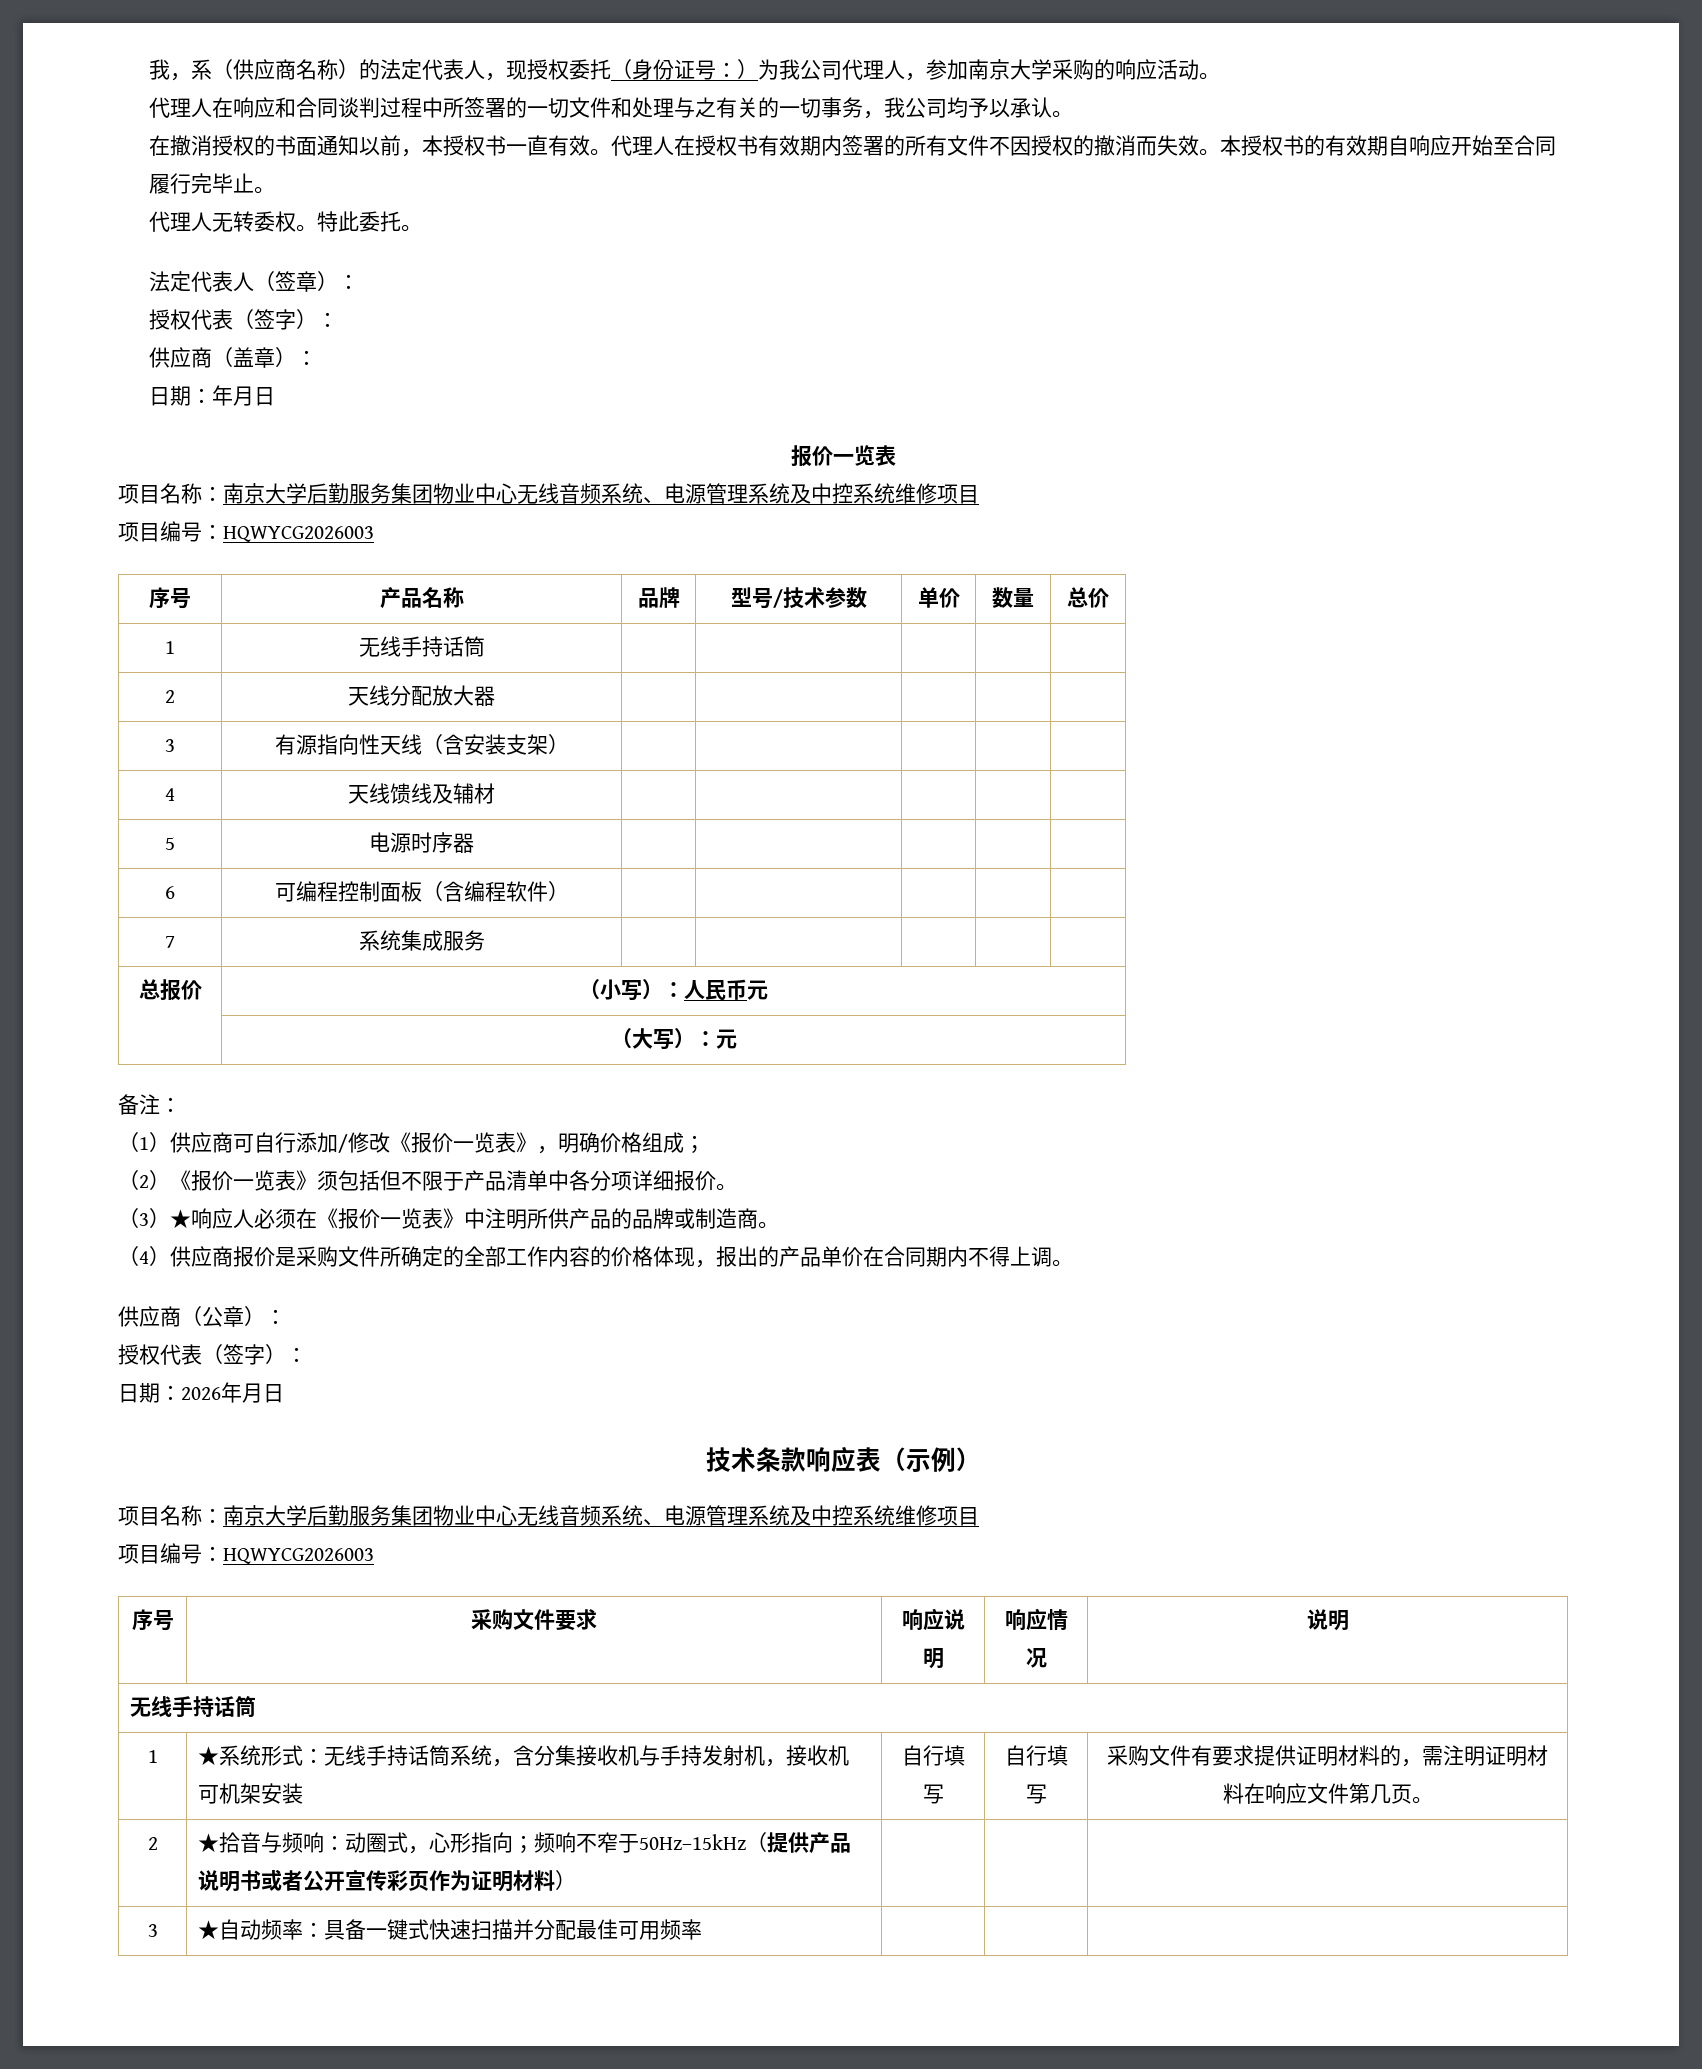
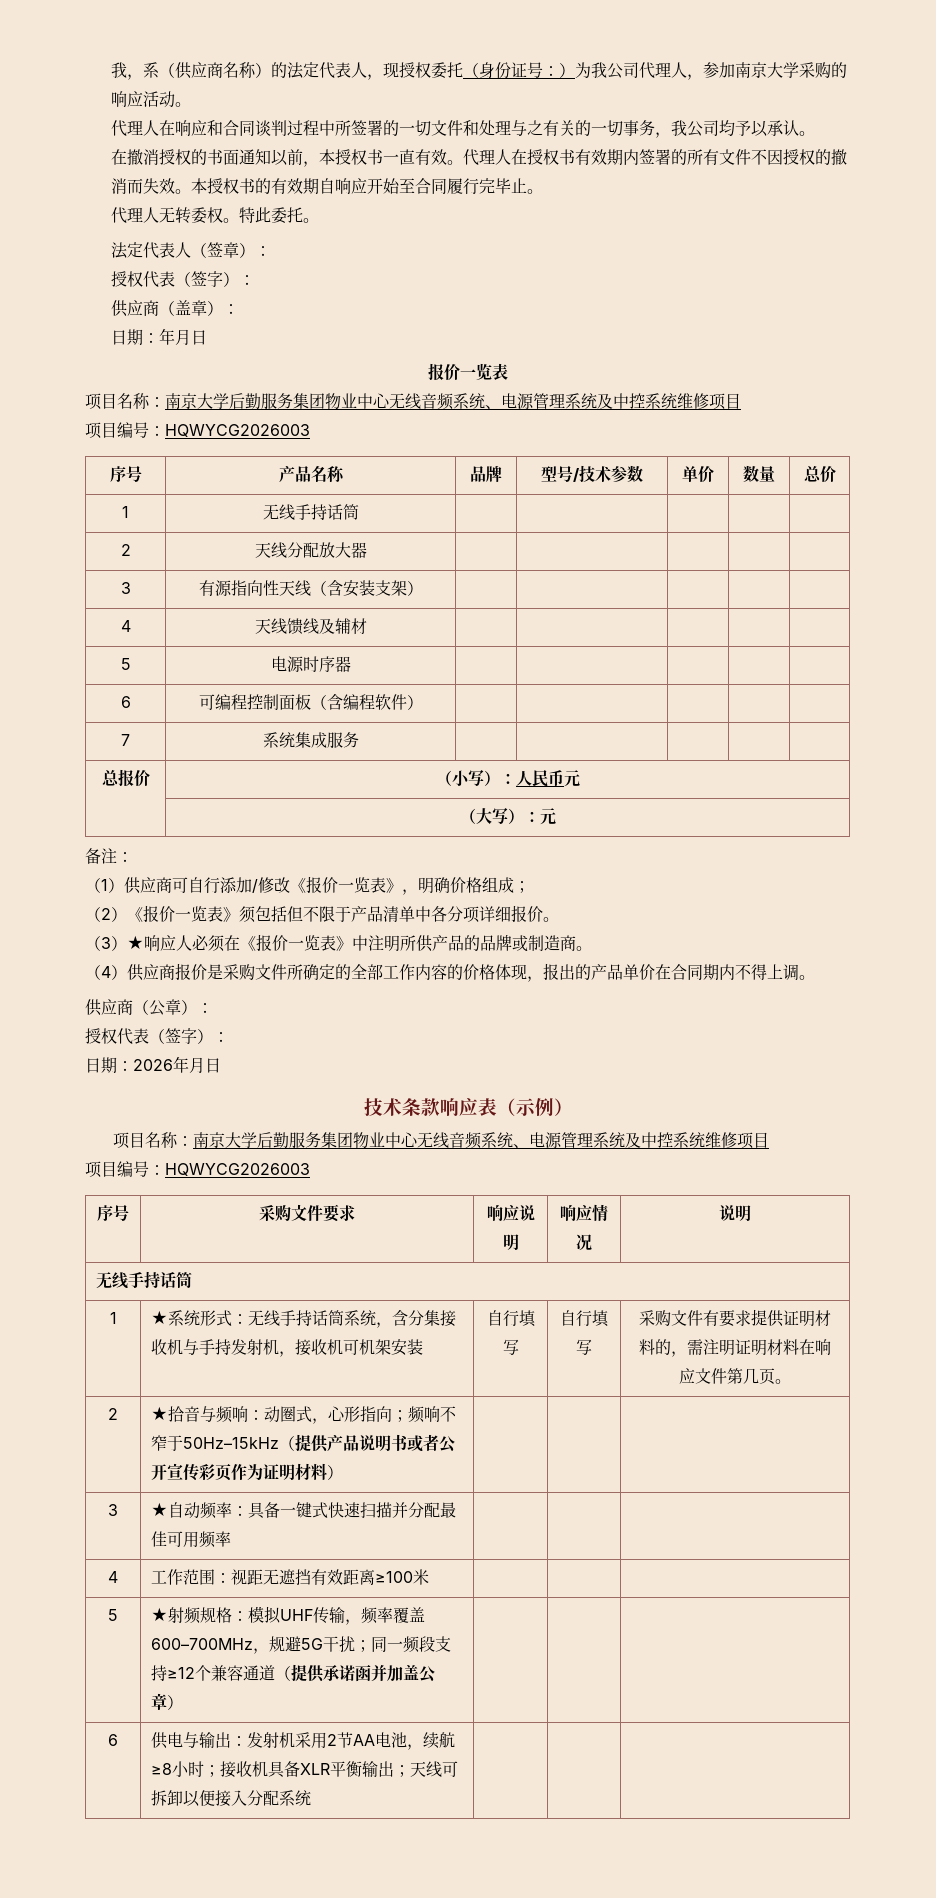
+ 4 | 工作范围：视距无遮挡有效距离≥100米 | | |
+ 5 | ★射频规格：模拟UHF传输，频率覆盖600–700MHz，规避5G干扰；同一频段支持≥12个兼容通道（提供承诺函并加盖公章） | | |
+ 6 | 供电与输出：发射机采用2节AA电池，续航≥8小时；接收机具备XLR平衡输出；天线可拆卸以便接入分配系统 | | |

